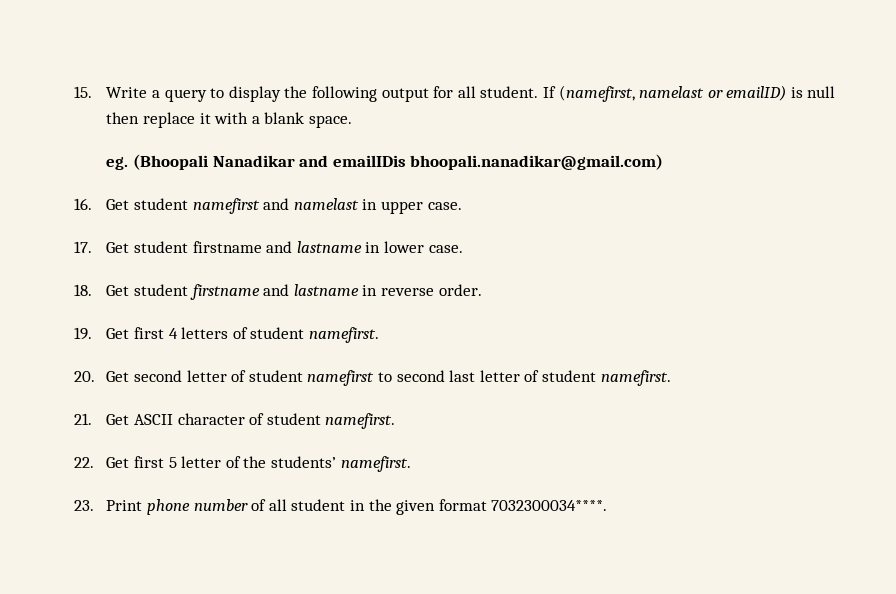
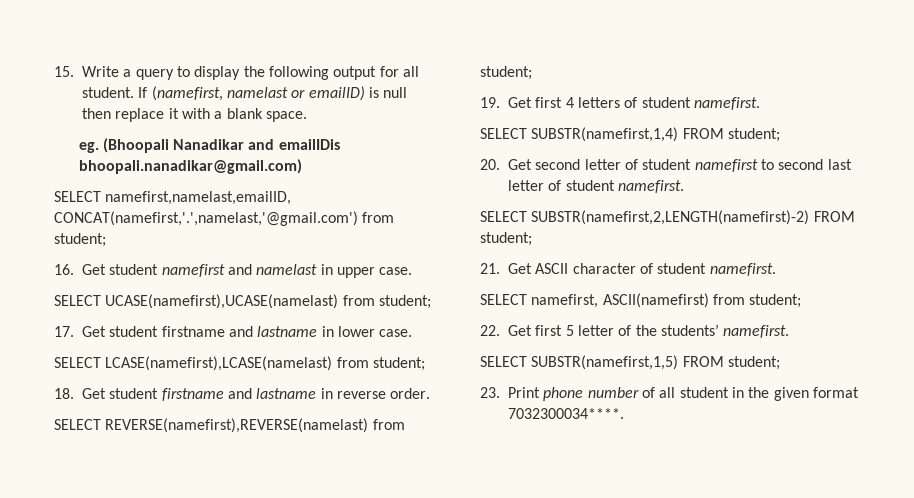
+ SELECT namefirst,namelast,emailID, CONCAT(namefirst,'.',namelast,'@gmail.com') from student;
+ SELECT UCASE(namefirst),UCASE(namelast) from student;
+ SELECT LCASE(namefirst),LCASE(namelast) from student;
+ SELECT REVERSE(namefirst),REVERSE(namelast) from student;
+ SELECT SUBSTR(namefirst,1,4) FROM student;
+ SELECT SUBSTR(namefirst,2,LENGTH(namefirst)-2) FROM student;
+ SELECT namefirst, ASCII(namefirst) from student;
+ SELECT SUBSTR(namefirst,1,5) FROM student;

